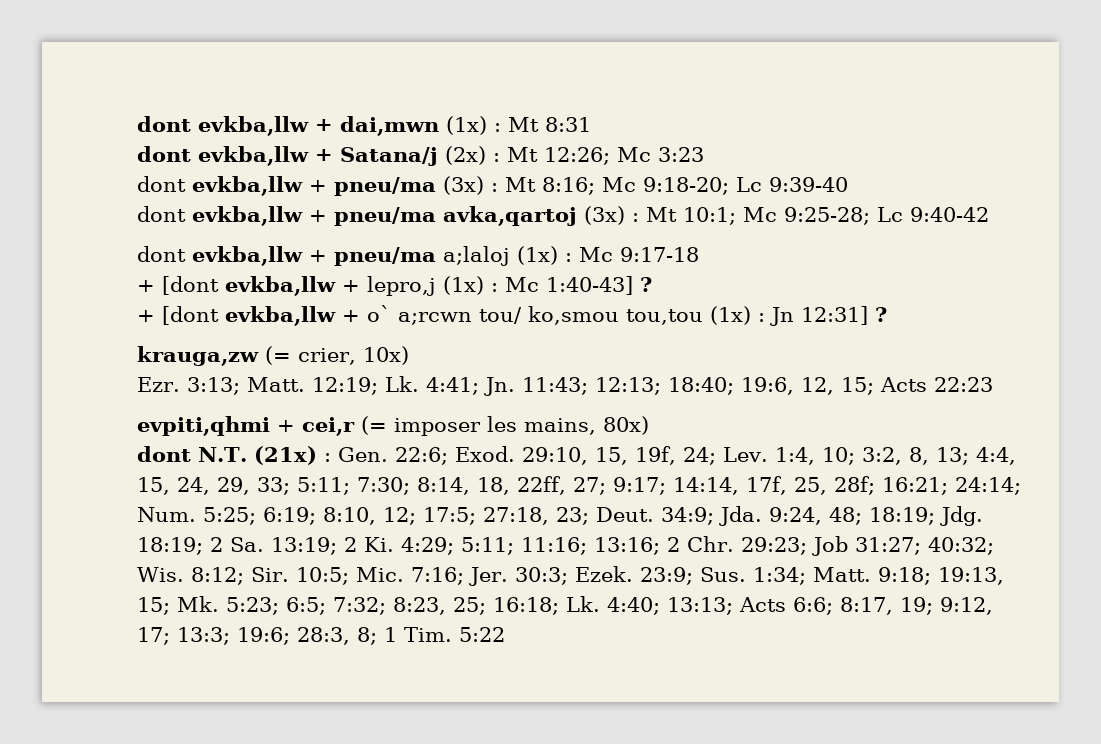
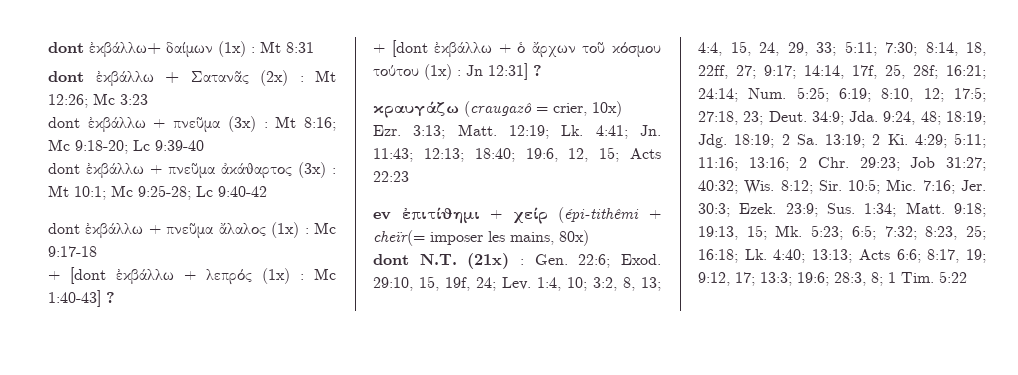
- dont evkba,llw + dai,mwn (1x) : Mt 8:31
+ dont ἐκβάλλω+ δαίμων (1x) : Mt 8:31
- dont evkba,llw + Satana/j (2x) : Mt 12:26; Mc 3:23
+ dont ἐκβάλλω + Σατανᾶς (2x) : Mt 12:26; Mc 3:23
- dont evkba,llw + pneu/ma (3x) : Mt 8:16; Mc 9:18-20; Lc 9:39-40
+ dont ἐκβάλλω + πνεῦμα (3x) : Mt 8:16; Mc 9:18-20; Lc 9:39-40
- dont evkba,llw + pneu/ma avka,qartoj (3x) : Mt 10:1; Mc 9:25-28; Lc 9:40-42
+ dont ἐκβάλλω + πνεῦμα ἀκάθαρτος (3x) : Mt 10:1; Mc 9:25-28; Lc 9:40-42
- dont evkba,llw + pneu/ma a;laloj (1x) : Mc 9:17-18
+ dont ἐκβάλλω + πνεῦμα ἄλαλος (1x) : Mc 9:17-18
- + [dont evkba,llw + lepro,j (1x) : Mc 1:40-43] ?
+ + [dont ἐκβάλλω + λεπρός (1x) : Mc 1:40-43] ?
- + [dont evkba,llw + o` a;rcwn tou/ ko,smou tou,tou (1x) : Jn 12:31] ?
+ + [dont ἐκβάλλω + ὁ ἄρχων τοῦ κόσμου τούτου (1x) : Jn 12:31] ?
- krauga,zw (= crier, 10x)
+ κραυγάζω (craugazô = crier, 10x)
- evpiti,qhmi + cei,r (= imposer les mains, 80x)
+ ev ἐπιτίθημι + χείρ (épi-tithêmi + cheïr(= imposer les mains, 80x)

